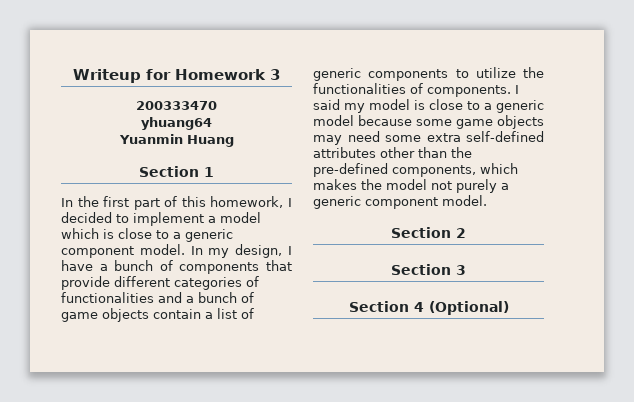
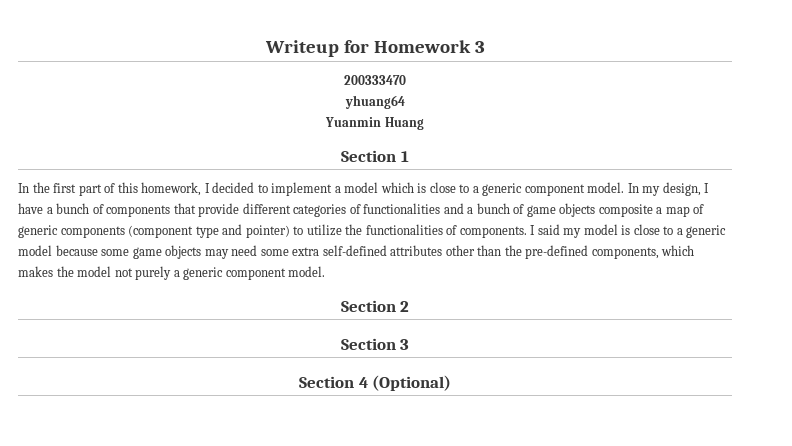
- In my design, I have a bunch of components that provide different categories of functionalities and a bunch of game objects contain a list of generic components to utilize the functionalities of components.
+ In my design, I have a bunch of components that provide different categories of functionalities and a bunch of game objects composite a map of generic components (component type and pointer) to utilize the functionalities of components.

